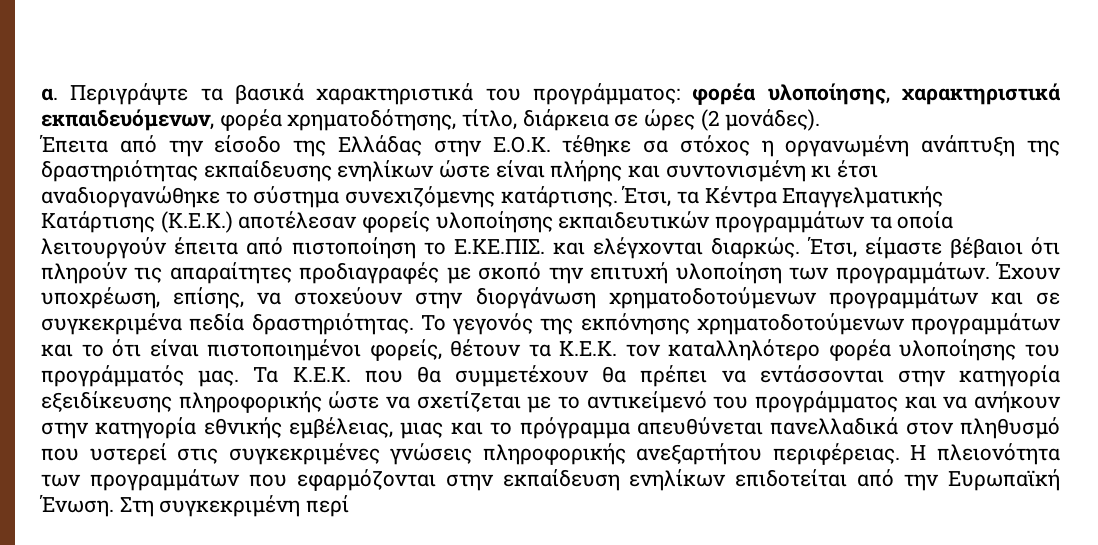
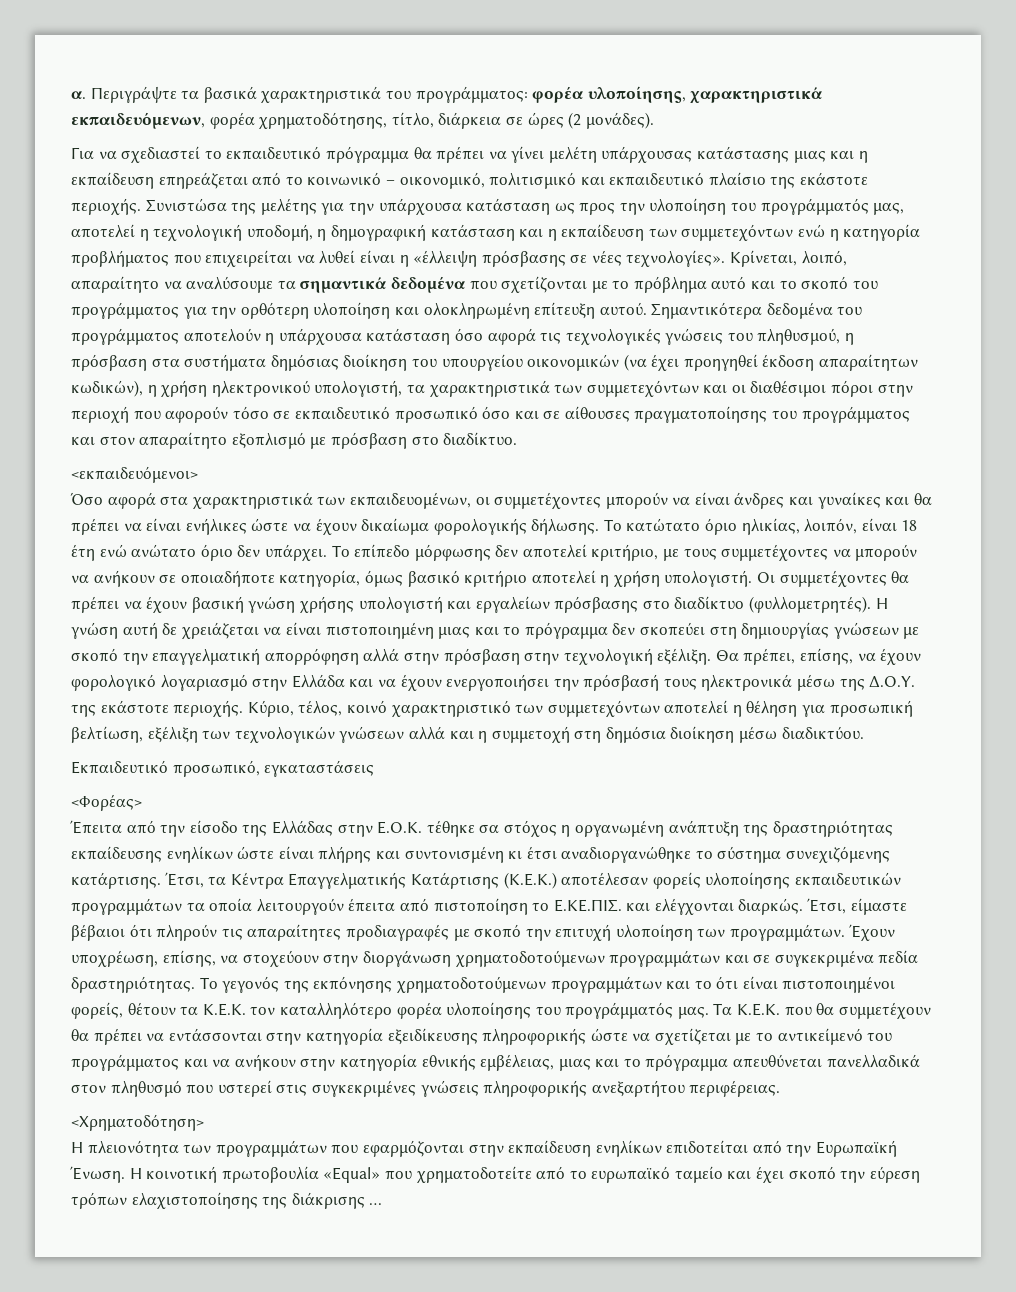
+ Για να σχεδιαστεί το εκπαιδευτικό πρόγραμμα θα πρέπει να γίνει μελέτη υπάρχουσας κατάστασης μιας και η εκπαίδευση επηρεάζεται από το κοινωνικό – οικονομικό, πολιτισμικό και εκπαιδευτικό πλαίσιο της εκάστοτε περιοχής. Συνιστώσα της μελέτης για την υπάρχουσα κατάσταση ως προς την υλοποίηση του προγράμματός μας, αποτελεί η τεχνολογική υποδομή, η δημογραφική κατάσταση και η εκπαίδευση των συμμετεχόντων ενώ η κατηγορία προβλήματος που επιχειρείται να λυθεί είναι η «έλλειψη πρόσβασης σε νέες τεχνολογίες». Κρίνεται, λοιπό, απαραίτητο να αναλύσουμε τα σημαντικά δεδομένα που σχετίζονται με το πρόβλημα αυτό και το σκοπό του προγράμματος για την ορθότερη υλοποίηση και ολοκληρωμένη επίτευξη αυτού. Σημαντικότερα δεδομένα του προγράμματος αποτελούν η υπάρχουσα κατάσταση όσο αφορά τις τεχνολογικές γνώσεις του πληθυσμού, η πρόσβαση στα συστήματα δημόσιας διοίκηση του υπουργείου οικονομικών (να έχει προηγηθεί έκδοση απαραίτητων κωδικών), η χρήση ηλεκτρονικού υπολογιστή, τα χαρακτηριστικά των συμμετεχόντων και οι διαθέσιμοι πόροι στην περιοχή που αφορούν τόσο σε εκπαιδευτικό προσωπικό όσο και σε αίθουσες πραγματοποίησης του προγράμματος και στον απαραίτητο εξοπλισμό με πρόσβαση στο διαδίκτυο.
+ <εκπαιδευόμενοι>
+ Όσο αφορά στα χαρακτηριστικά των εκπαιδευομένων, οι συμμετέχοντες μπορούν να είναι άνδρες και γυναίκες και θα πρέπει να είναι ενήλικες ώστε να έχουν δικαίωμα φορολογικής δήλωσης. Το κατώτατο όριο ηλικίας, λοιπόν, είναι 18 έτη ενώ ανώτατο όριο δεν υπάρχει. Το επίπεδο μόρφωσης δεν αποτελεί κριτήριο, με τους συμμετέχοντες να μπορούν να ανήκουν σε οποιαδήποτε κατηγορία, όμως βασικό κριτήριο αποτελεί η χρήση υπολογιστή. Οι συμμετέχοντες θα πρέπει να έχουν βασική γνώση χρήσης υπολογιστή και εργαλείων πρόσβασης στο διαδίκτυο (φυλλομετρητές). Η γνώση αυτή δε χρειάζεται να είναι πιστοποιημένη μιας και το πρόγραμμα δεν σκοπεύει στη δημιουργίας γνώσεων με σκοπό την επαγγελματική απορρόφηση αλλά στην πρόσβαση στην τεχνολογική εξέλιξη. Θα πρέπει, επίσης, να έχουν φορολογικό λογαριασμό στην Ελλάδα και να έχουν ενεργοποιήσει την πρόσβασή τους ηλεκτρονικά μέσω της Δ.Ο.Υ. της εκάστοτε περιοχής. Κύριο, τέλος, κοινό χαρακτηριστικό των συμμετεχόντων αποτελεί η θέληση για προσωπική βελτίωση, εξέλιξη των τεχνολογικών γνώσεων αλλά και η συμμετοχή στη δημόσια διοίκηση μέσω διαδικτύου.
+ Εκπαιδευτικό προσωπικό, εγκαταστάσεις
+ <Φορέας>
- Τα Κ.Ε.Κ. που θα συμμετέχουν θα πρέπει να εντάσσονται στην κατηγορία εξειδίκευσης πληροφορικής ώστε να σχετίζεται με το αντικείμενό του προγράμματος και να ανήκουν στην κατηγορία εθνικής εμβέλειας, μιας και το πρόγραμμα απευθύνεται πανελλαδικά στον πληθυσμό που υστερεί στις συγκεκριμένες γνώσεις πληροφορικής ανεξαρτήτου περιφέρειας. Η πλειονότητα των προγραμμάτων που εφαρμόζονται στην εκπαίδευση ενηλίκων επιδοτείται από την Ευρωπαϊκή Ένωση.
+ Τα Κ.Ε.Κ. που θα συμμετέχουν θα πρέπει να εντάσσονται στην κατηγορία εξειδίκευσης πληροφορικής ώστε να σχετίζεται με το αντικείμενό του προγράμματος και να ανήκουν στην κατηγορία εθνικής εμβέλειας, μιας και το πρόγραμμα απευθύνεται πανελλαδικά στον πληθυσμό που υστερεί στις συγκεκριμένες γνώσεις πληροφορικής ανεξαρτήτου περιφέρειας.
+ <Χρηματοδότηση>
+ Η πλειονότητα των προγραμμάτων που εφαρμόζονται στην εκπαίδευση ενηλίκων επιδοτείται από την Ευρωπαϊκή Ένωση.
- Στη συγκεκριμένη περί
+ Η κοινοτική πρωτοβουλία «Equal» που χρηματοδοτείτε από το ευρωπαϊκό ταμείο και έχει σκοπό την εύρεση τρόπων ελαχιστοποίησης της διάκρισης …

